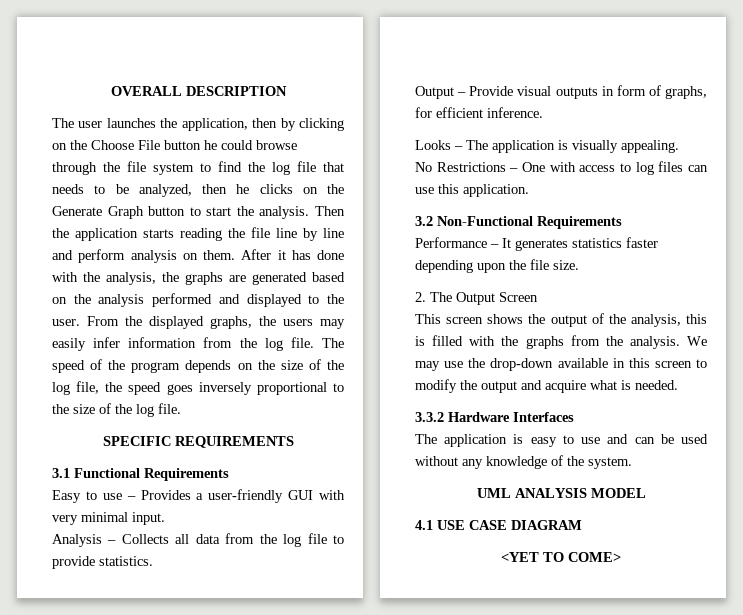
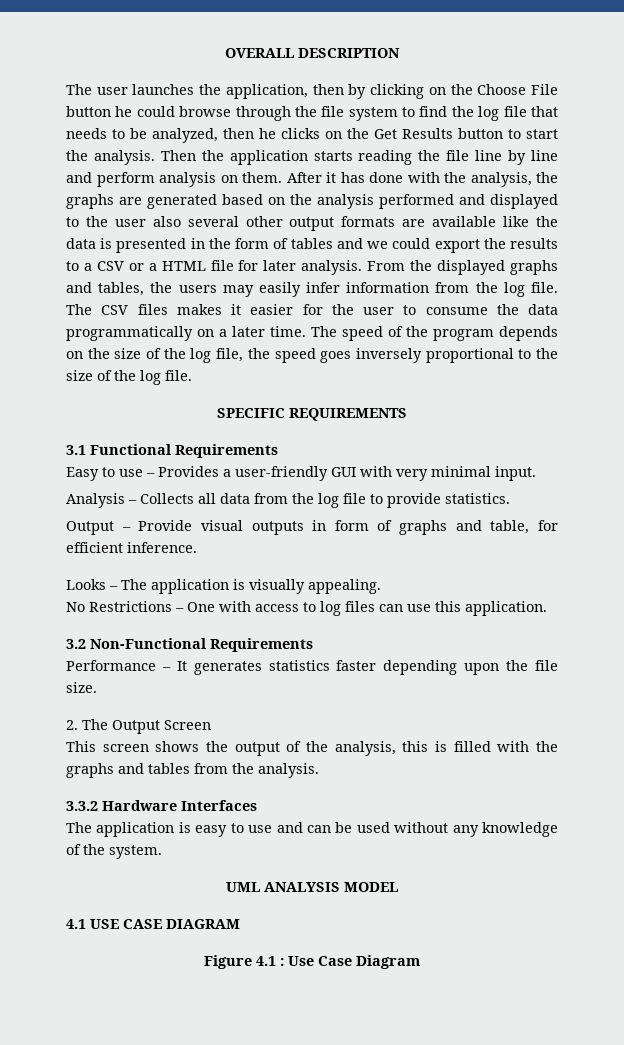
- The user launches the application, then by clicking on the Choose File button he could browse through the file system to find the log file that needs to be analyzed, then he clicks on the Generate Graph button to start the analysis.
+ The user launches the application, then by clicking on the Choose File button he could browse through the file system to find the log file that needs to be analyzed, then he clicks on the Get Results button to start the analysis.
- After it has done with the analysis, the graphs are generated based on the analysis performed and displayed to the user. From the displayed graphs, the users may easily infer information from the log file.
+ After it has done with the analysis, the graphs are generated based on the analysis performed and displayed to the user also several other output formats are available like the data is presented in the form of tables and we could export the results to a CSV or a HTML file for later analysis. From the displayed graphs and tables, the users may easily infer information from the log file.
- The speed of the program depends on the size of the log file, the speed goes inversely proportional to the size of the log file.
+ The CSV files makes it easier for the user to consume the data programmatically on a later time. The speed of the program depends on the size of the log file, the speed goes inversely proportional to the size of the log file.
- Output – Provide visual outputs in form of graphs, for efficient inference.
+ Output – Provide visual outputs in form of graphs and table, for efficient inference.
- This screen shows the output of the analysis, this is filled with the graphs from the analysis. We may use the drop-down available in this screen to modify the output and acquire what is needed.
+ This screen shows the output of the analysis, this is filled with the graphs and tables from the analysis.
- <YET TO COME>
+ Figure 4.1 : Use Case Diagram

